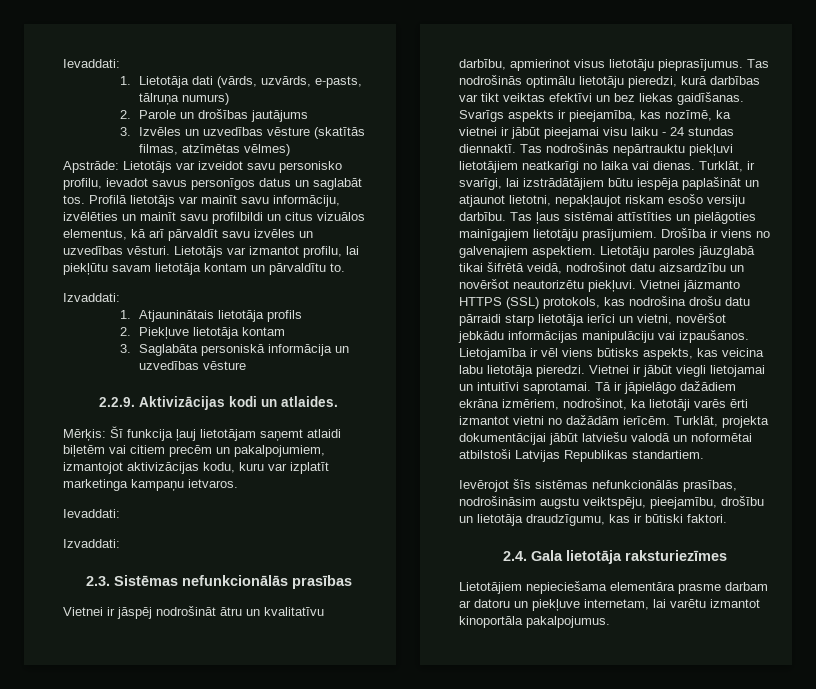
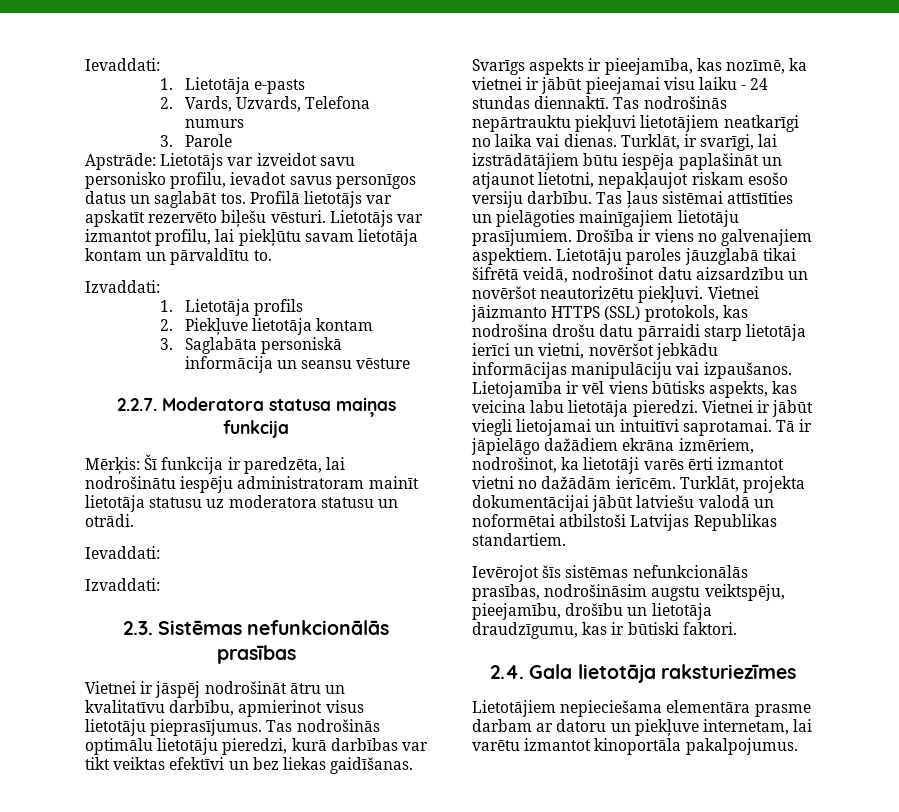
- 1. Lietotāja dati (vārds, uzvārds, e-pasts, tālruņa numurs)
- 2. Parole un drošības jautājums
- 3. Izvēles un uzvedības vēsture (skatītās filmas, atzīmētas vēlmes)
+ 1. Lietotāja e-pasts
+ 2. Vards, Uzvards, Telefona numurs
+ 3. Parole
- Profilā lietotājs var mainīt savu informāciju, izvēlēties un mainīt savu profilbildi un citus vizuālos elementus, kā arī pārvaldīt savu izvēles un uzvedības vēsturi.
+ Profilā lietotājs var apskatīt rezervēto biļešu vēsturi.
- 1. Atjauninātais lietotāja profils
+ 1. Lietotāja profils
- 3. Saglabāta personiskā informācija un uzvedības vēsture
+ 3. Saglabāta personiskā informācija un seansu vēsture
- 2.2.9. Aktivizācijas kodi un atlaides.
- Mērķis: Šī funkcija ļauj lietotājam saņemt atlaidi biļetēm vai citiem precēm un pakalpojumiem, izmantojot aktivizācijas kodu, kuru var izplatīt marketinga kampaņu ietvaros.
+ 2.2.7. Moderatora statusa maiņas funkcija
+ Mērķis: Šī funkcija ir paredzēta, lai nodrošinātu iespēju administratoram mainīt lietotāja statusu uz moderatora statusu un otrādi.

